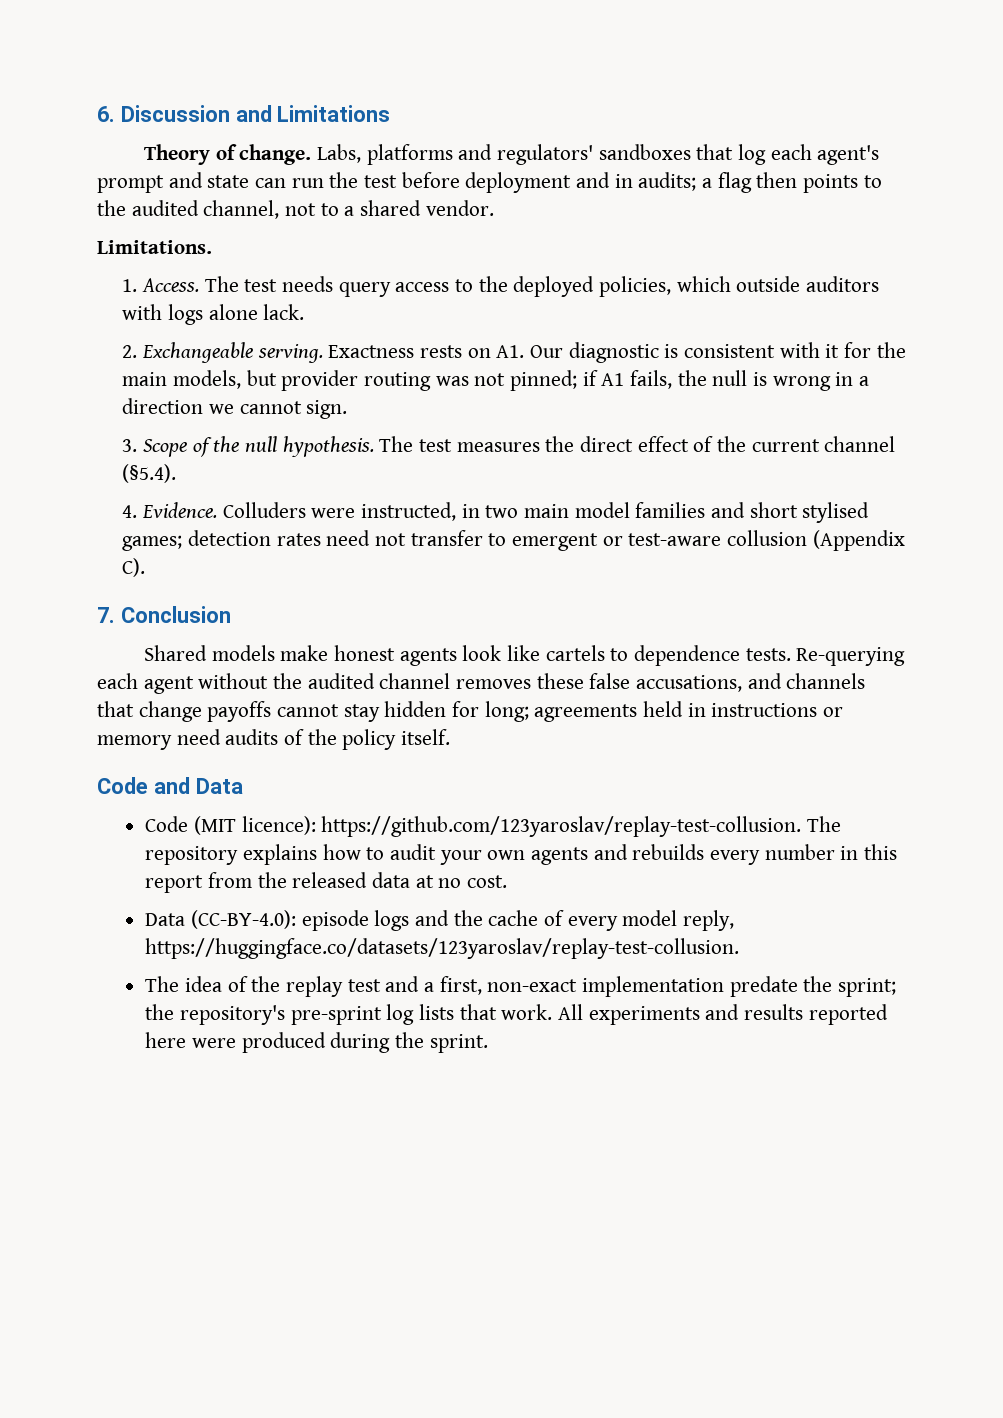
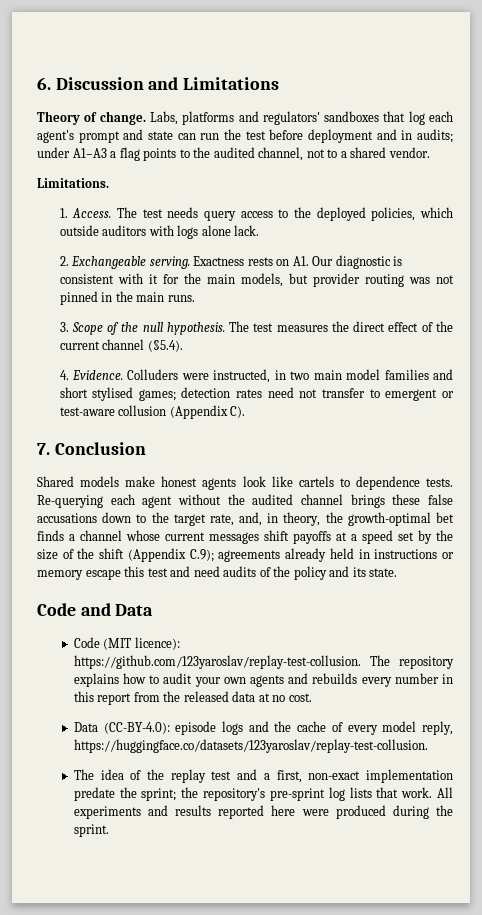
- Labs, platforms and regulators' sandboxes that log each agent's prompt and state can run the test before deployment and in audits; a flag then points to the audited channel, not to a shared vendor.
+ Labs, platforms and regulators' sandboxes that log each agent's prompt and state can run the test before deployment and in audits; under A1–A3 a flag points to the audited channel, not to a shared vendor.
- Exactness rests on A1. Our diagnostic is consistent with it for the main models, but provider routing was not pinned; if A1 fails, the null is wrong in a direction we cannot sign.
+ Exactness rests on A1. Our diagnostic is consistent with it for the main models, but provider routing was not pinned in the main runs.
- Re-querying each agent without the audited channel removes these false accusations, and channels that change payoffs cannot stay hidden for long; agreements held in instructions or memory need audits of the policy itself.
+ Re-querying each agent without the audited channel brings these false accusations down to the target rate, and, in theory, the growth-optimal bet finds a channel whose current messages shift payoffs at a speed set by the size of the shift (Appendix C.9); agreements already held in instructions or memory escape this test and need audits of the policy and its state.

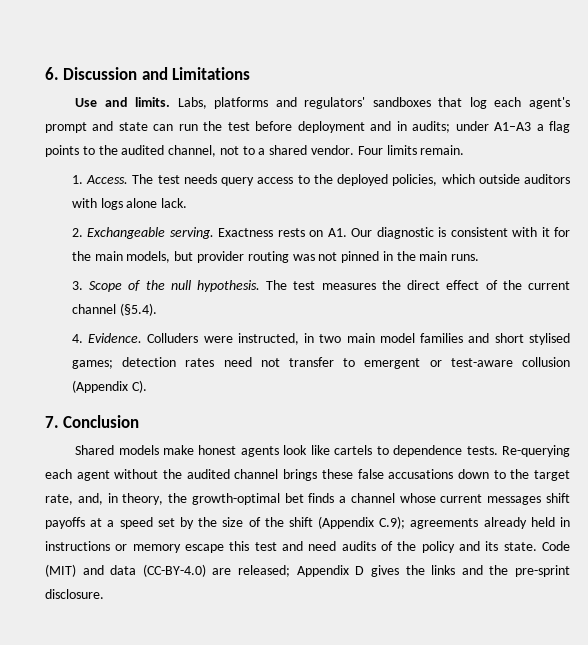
- Theory of change.
+ Use and limits.
- Labs, platforms and regulators' sandboxes that log each agent's prompt and state can run the test before deployment and in audits; under A1–A3 a flag points to the audited channel, not to a shared vendor.
- Limitations.
+ Labs, platforms and regulators' sandboxes that log each agent's prompt and state can run the test before deployment and in audits; under A1–A3 a flag points to the audited channel, not to a shared vendor. Four limits remain.
- agreements already held in instructions or memory escape this test and need audits of the policy and its state.
- Code and Data
- Code (MIT licence): https://github.com/123yaroslav/replay-test-collusion. The repository explains how to audit your own agents and rebuilds every number in this report from the released data at no cost.
- Data (CC-BY-4.0): episode logs and the cache of every model reply, https://huggingface.co/datasets/123yaroslav/replay-test-collusion.
- The idea of the replay test and a first, non-exact implementation predate the sprint; the repository's pre-sprint log lists that work. All experiments and results reported here were produced during the sprint.
+ agreements already held in instructions or memory escape this test and need audits of the policy and its state. Code (MIT) and data (CC-BY-4.0) are released; Appendix D gives the links and the pre-sprint disclosure.

